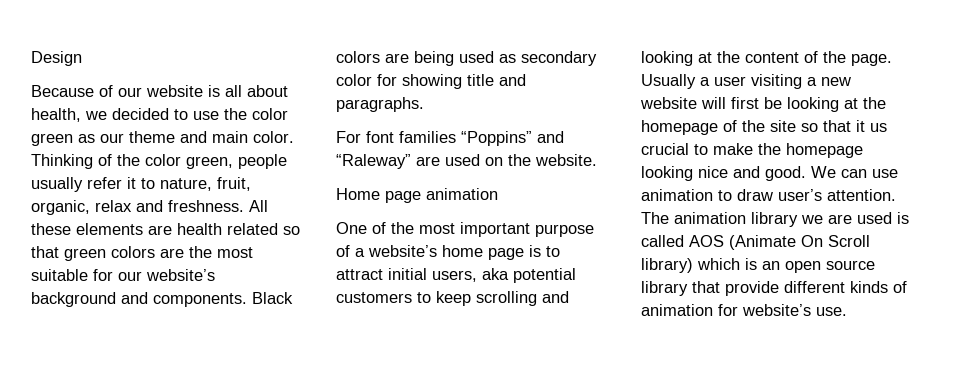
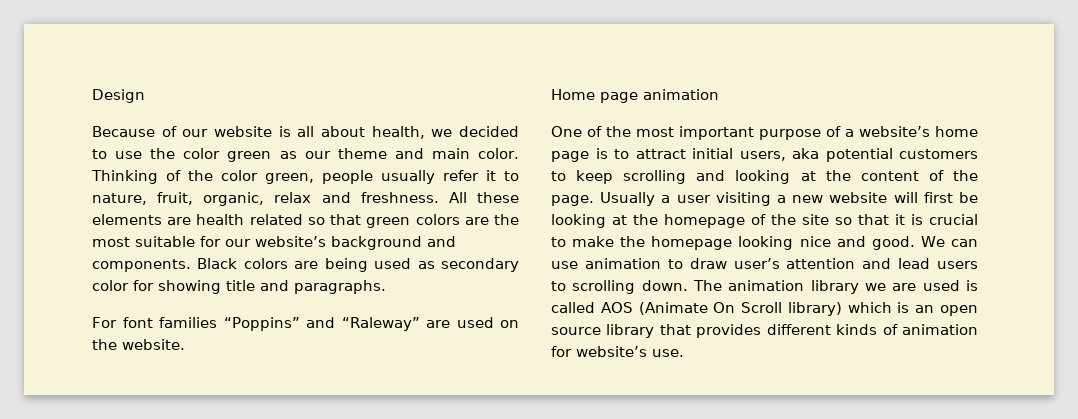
- Usually a user visiting a new website will first be looking at the homepage of the site so that it us crucial to make the homepage looking nice and good.
+ Usually a user visiting a new website will first be looking at the homepage of the site so that it is crucial to make the homepage looking nice and good.
- We can use animation to draw user’s attention.
+ We can use animation to draw user’s attention and lead users to scrolling down.
- The animation library we are used is called AOS (Animate On Scroll library) which is an open source library that provide different kinds of animation for website’s use.
+ The animation library we are used is called AOS (Animate On Scroll library) which is an open source library that provides different kinds of animation for website’s use.

